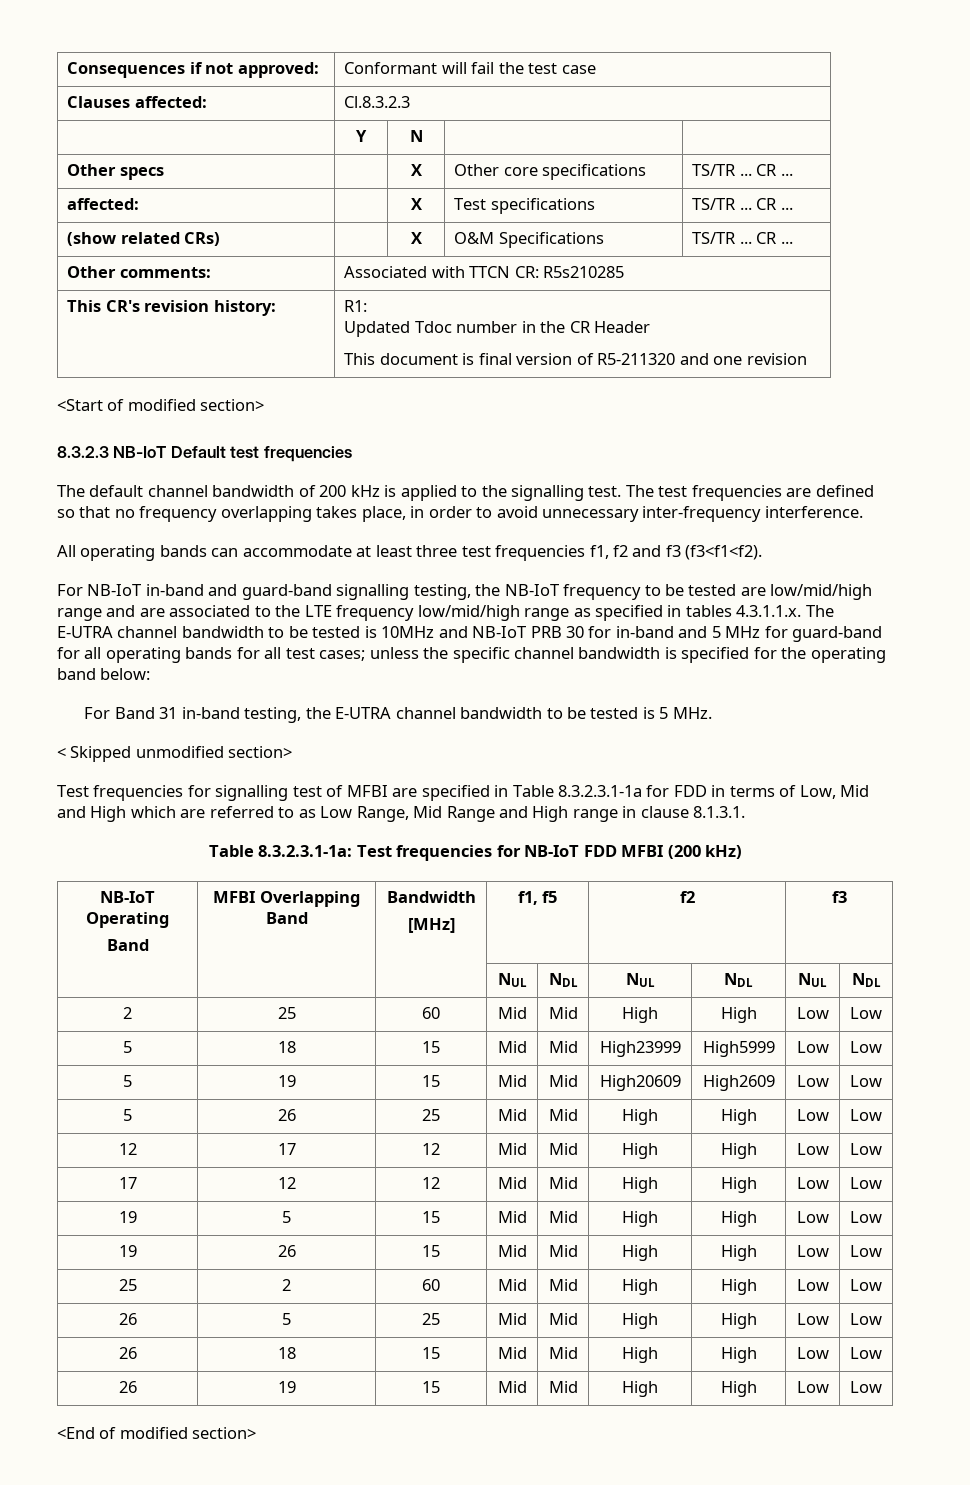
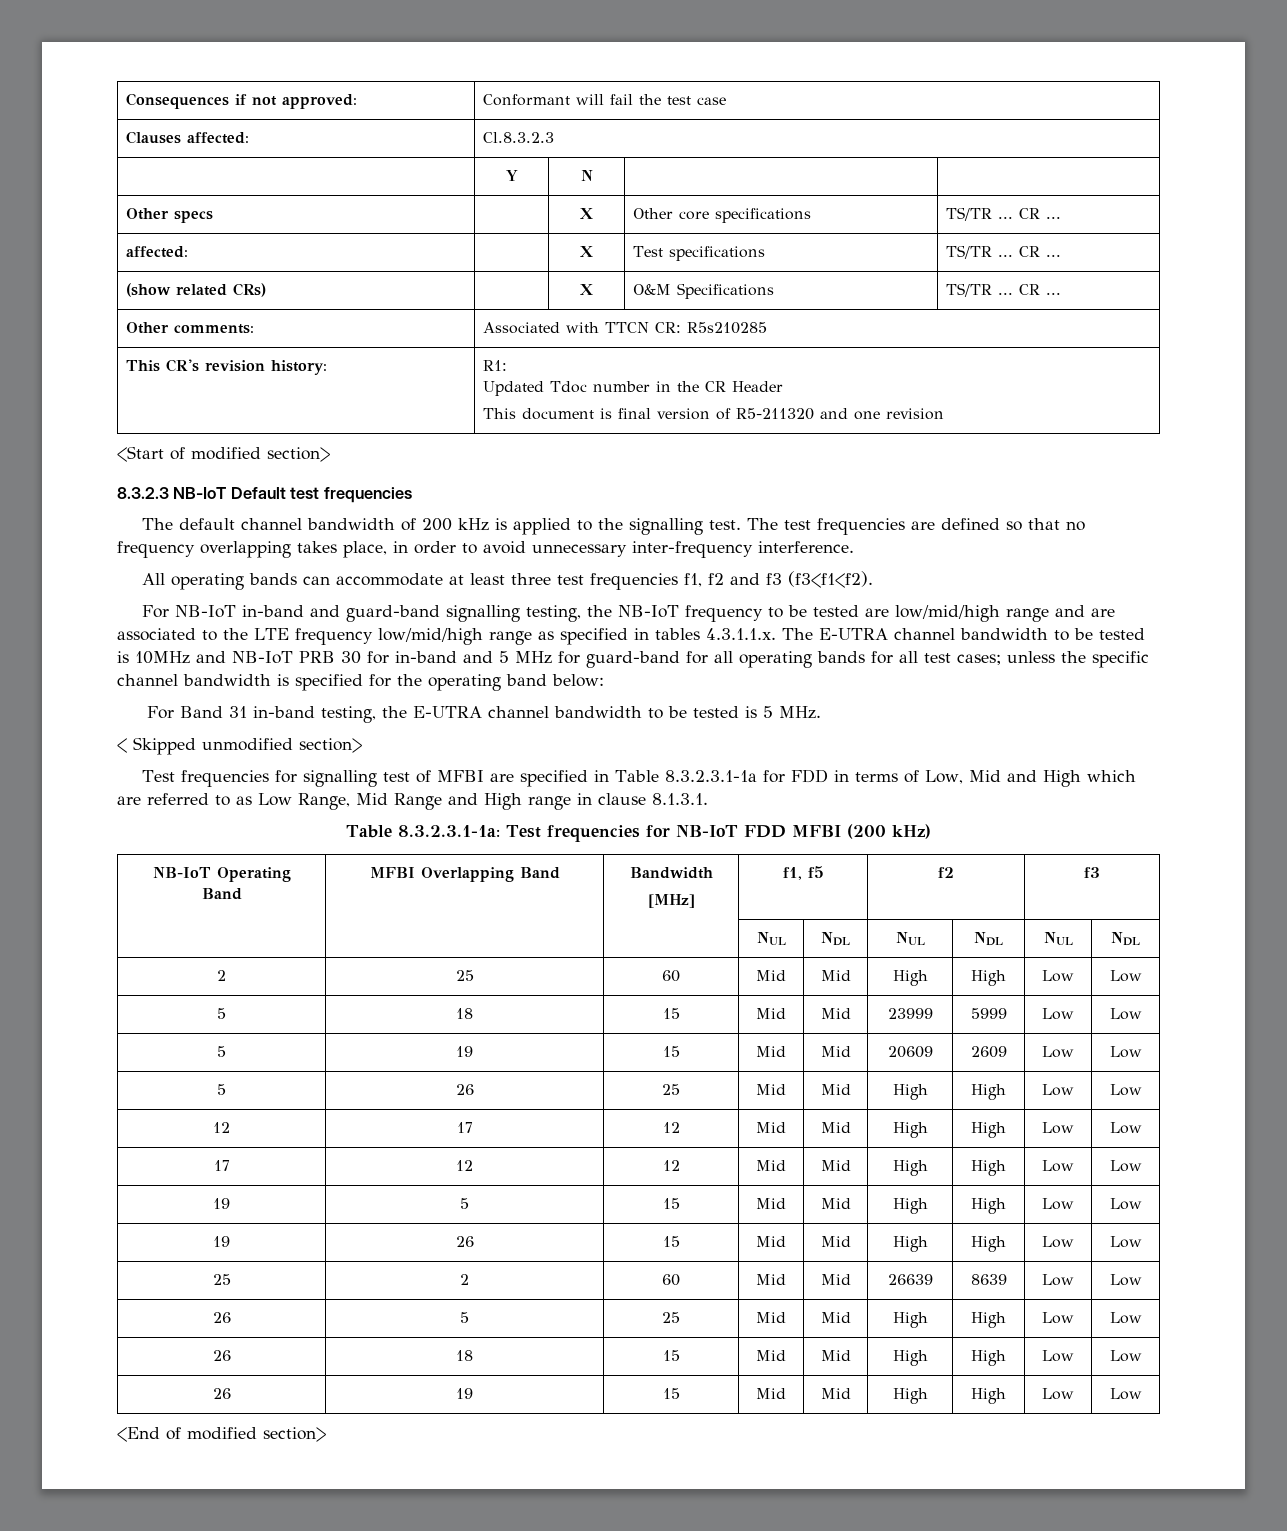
- 5 | 18 | 15 | Mid | Mid | High23999 | High5999 | Low | Low
+ 5 | 18 | 15 | Mid | Mid | 23999 | 5999 | Low | Low
- 5 | 19 | 15 | Mid | Mid | High20609 | High2609 | Low | Low
+ 5 | 19 | 15 | Mid | Mid | 20609 | 2609 | Low | Low
- 25 | 2 | 60 | Mid | Mid | High | High | Low | Low
+ 25 | 2 | 60 | Mid | Mid | 26639 | 8639 | Low | Low

